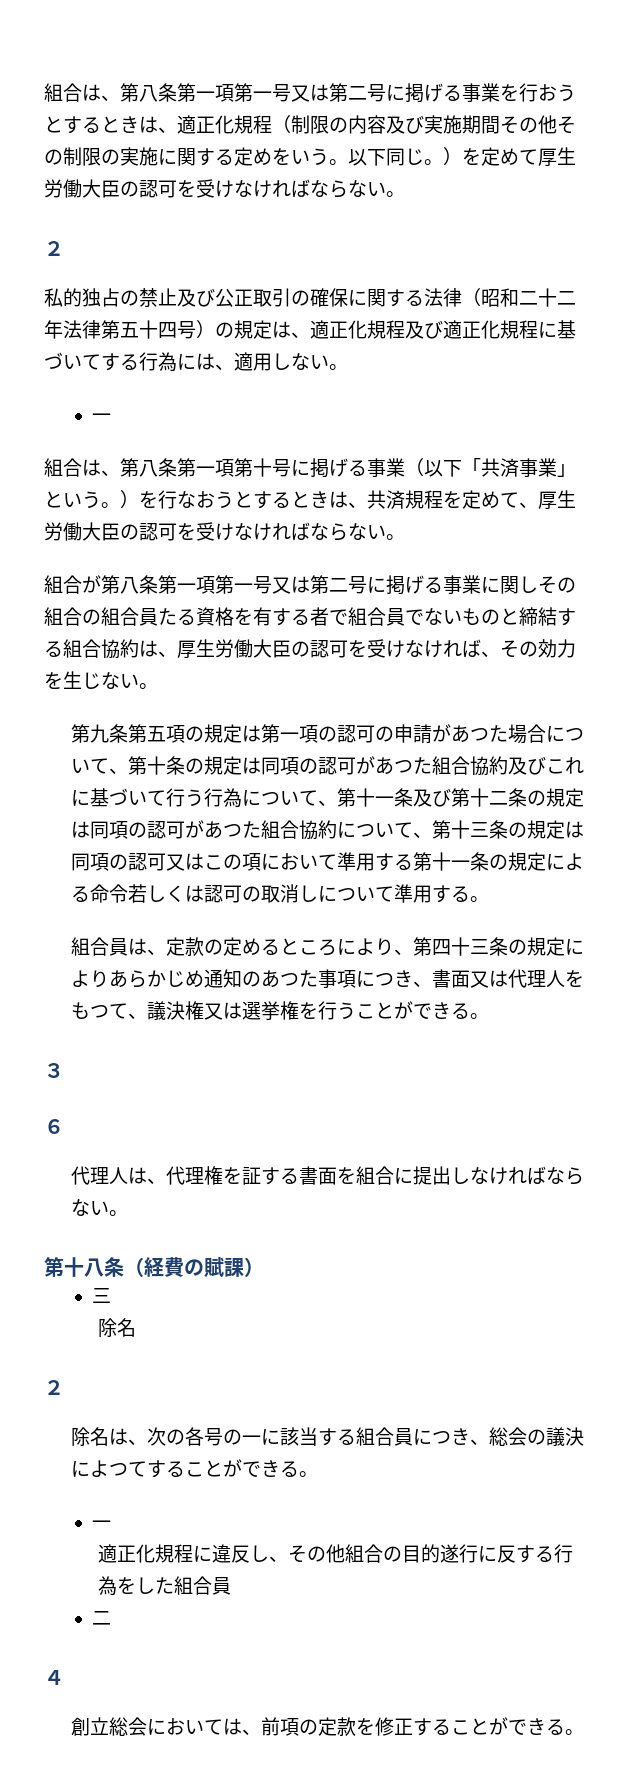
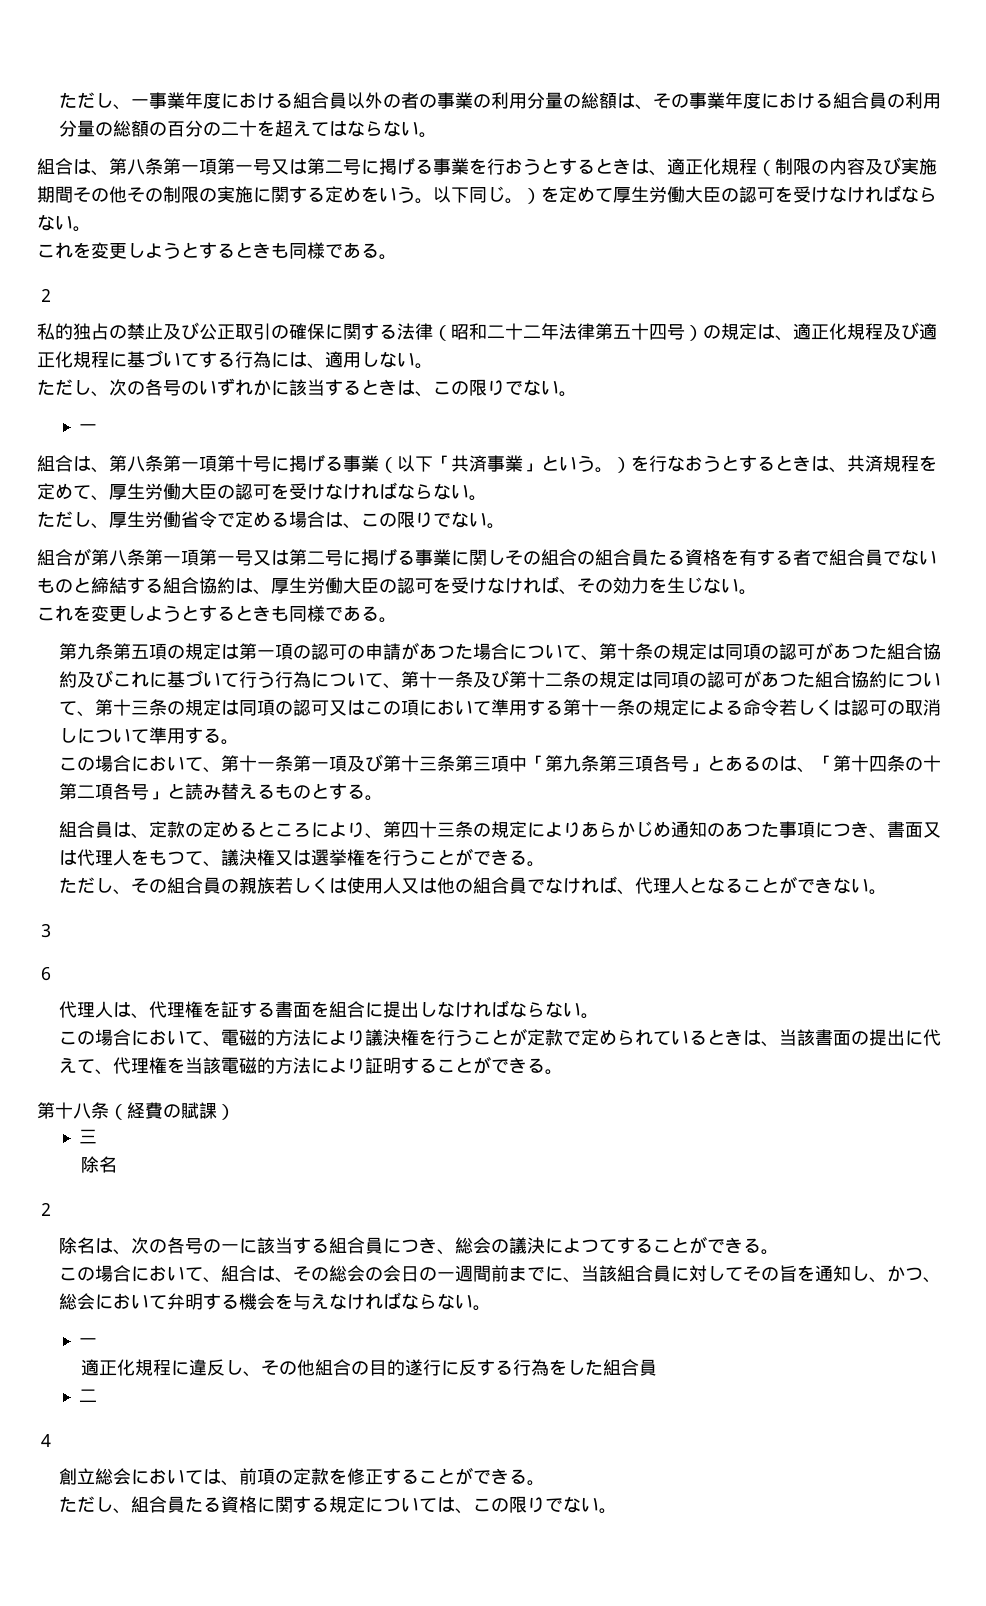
+ ただし、一事業年度における組合員以外の者の事業の利用分量の総額は、その事業年度における組合員の利用分量の総額の百分の二十を超えてはならない。
  以下同じ。）を定めて厚生労働大臣の認可を受けなければならない。
+ これを変更しようとするときも同様である。
+ ただし、次の各号のいずれかに該当するときは、この限りでない。
+ ただし、厚生労働省令で定める場合は、この限りでない。
  組合が第八条第一項第一号又は第二号に掲げる事業に関しその組合の組合員たる資格を有する者で組合員でないものと締結する組合協約は、厚生労働大臣の認可を受けなければ、その効力を生じない。
+ これを変更しようとするときも同様である。
+ この場合において、第十一条第一項及び第十三条第三項中「第九条第三項各号」とあるのは、「第十四条の十第二項各号」と読み替えるものとする。
+ ただし、その組合員の親族若しくは使用人又は他の組合員でなければ、代理人となることができない。
+ この場合において、電磁的方法により議決権を行うことが定款で定められているときは、当該書面の提出に代えて、代理権を当該電磁的方法により証明することができる。
+ この場合において、組合は、その総会の会日の一週間前までに、当該組合員に対してその旨を通知し、かつ、総会において弁明する機会を与えなければならない。
+ ただし、組合員たる資格に関する規定については、この限りでない。

